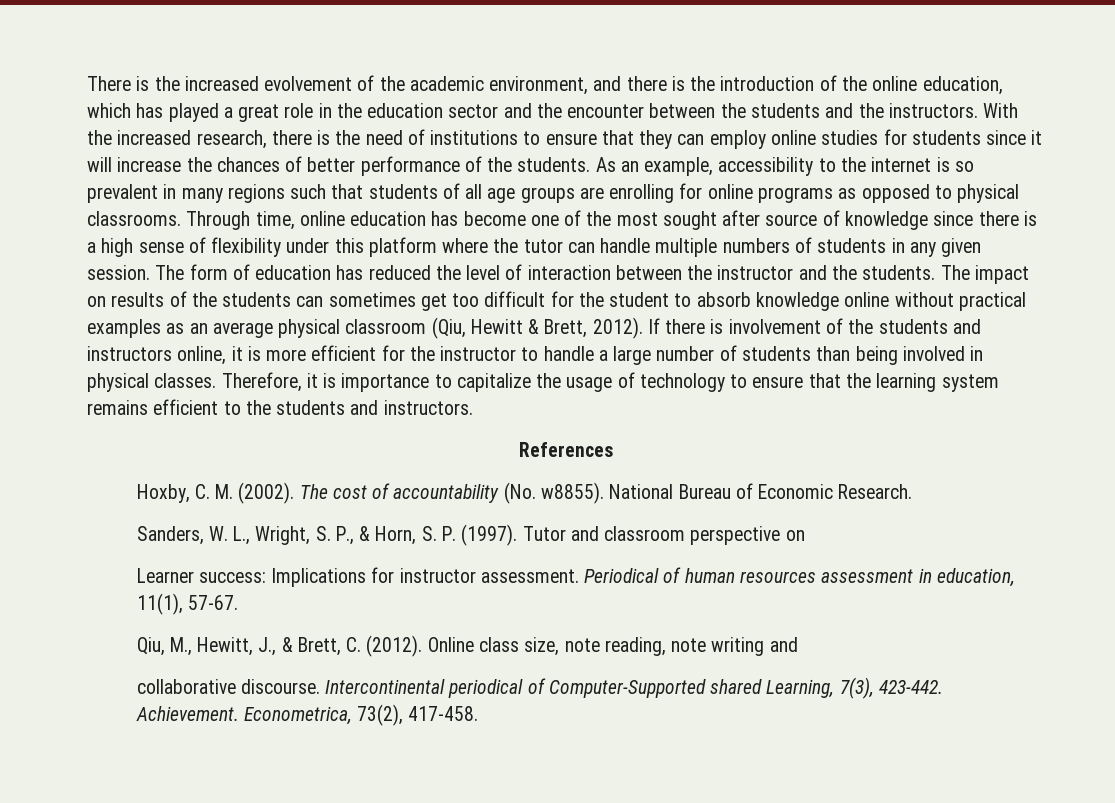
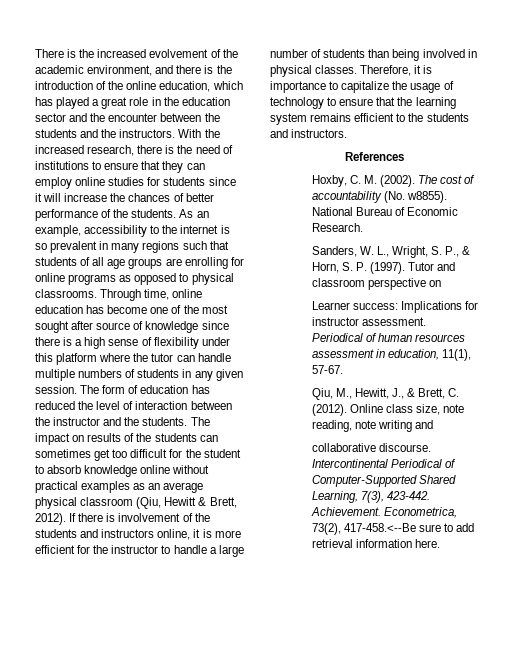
- Intercontinental periodical of Computer-Supported shared Learning, 7(3), 423-442.
+ Intercontinental Periodical of Computer-Supported Shared Learning, 7(3), 423-442.
- Econometrica, 73(2), 417-458.
+ Econometrica, 73(2), 417-458.<--Be sure to add retrieval information here.

